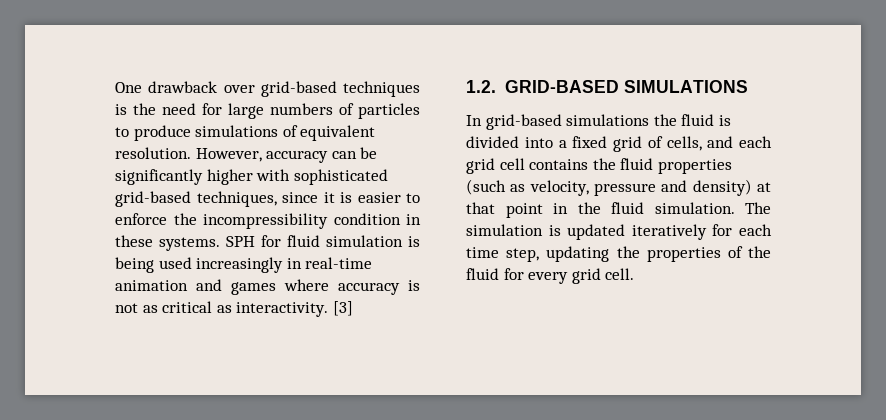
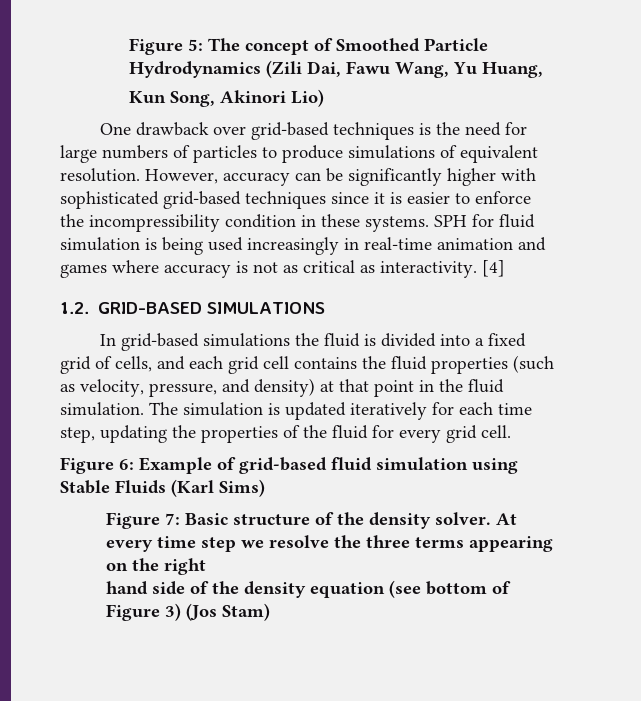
+ Figure 5: The concept of Smoothed Particle Hydrodynamics (Zili Dai, Fawu Wang, Yu Huang,
+ Kun Song, Akinori Lio)
- However, accuracy can be significantly higher with sophisticated grid-based techniques, since it is easier to enforce the incompressibility condition in these systems.
+ However, accuracy can be significantly higher with sophisticated grid-based techniques since it is easier to enforce the incompressibility condition in these systems.
- [3]
+ [4]
- In grid-based simulations the fluid is divided into a fixed grid of cells, and each grid cell contains the fluid properties (such as velocity, pressure and density) at that point in the fluid simulation.
+ In grid-based simulations the fluid is divided into a fixed grid of cells, and each grid cell contains the fluid properties (such as velocity, pressure, and density) at that point in the fluid simulation.
+ Figure 6: Example of grid-based fluid simulation using Stable Fluids (Karl Sims)
+ Figure 7: Basic structure of the density solver. At every time step we resolve the three terms appearing on the right
+ hand side of the density equation (see bottom of Figure 3) (Jos Stam)

